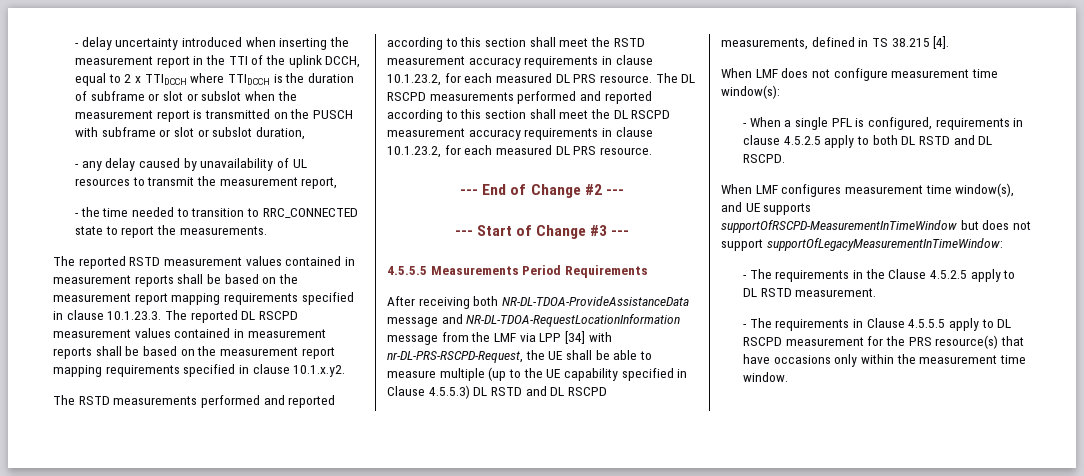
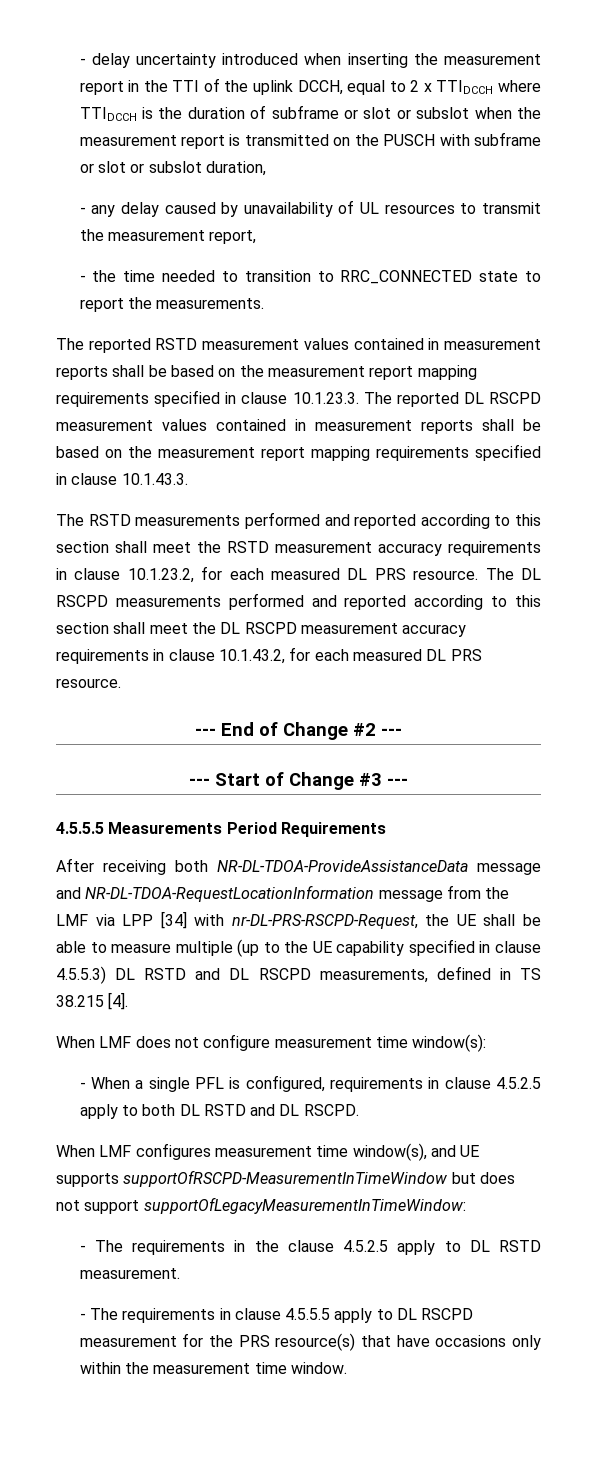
- The reported RSTD measurement values contained in measurement reports shall be based on the measurement report mapping requirements specified in clause 10.1.23.3. The reported DL RSCPD measurement values contained in measurement reports shall be based on the measurement report mapping requirements specified in clause 10.1.x.y2.
+ The reported RSTD measurement values contained in measurement reports shall be based on the measurement report mapping requirements specified in clause 10.1.23.3. The reported DL RSCPD measurement values contained in measurement reports shall be based on the measurement report mapping requirements specified in clause 10.1.43.3.
- The DL RSCPD measurements performed and reported according to this section shall meet the DL RSCPD measurement accuracy requirements in clause 10.1.23.2, for each measured DL PRS resource.
+ The DL RSCPD measurements performed and reported according to this section shall meet the DL RSCPD measurement accuracy requirements in clause 10.1.43.2, for each measured DL PRS resource.
- After receiving both NR-DL-TDOA-ProvideAssistanceData message and NR-DL-TDOA-RequestLocationInformation message from the LMF via LPP [34] with nr-DL-PRS-RSCPD-Request, the UE shall be able to measure multiple (up to the UE capability specified in Clause 4.5.5.3) DL RSTD and DL RSCPD measurements, defined in TS 38.215 [4].
+ After receiving both NR-DL-TDOA-ProvideAssistanceData message and NR-DL-TDOA-RequestLocationInformation message from the LMF via LPP [34] with nr-DL-PRS-RSCPD-Request, the UE shall be able to measure multiple (up to the UE capability specified in clause 4.5.5.3) DL RSTD and DL RSCPD measurements, defined in TS 38.215 [4].
- - The requirements in the Clause 4.5.2.5 apply to DL RSTD measurement.
+ - The requirements in the clause 4.5.2.5 apply to DL RSTD measurement.
- - The requirements in Clause 4.5.5.5 apply to DL RSCPD measurement for the PRS resource(s) that have occasions only within the measurement time window.
+ - The requirements in clause 4.5.5.5 apply to DL RSCPD measurement for the PRS resource(s) that have occasions only within the measurement time window.

